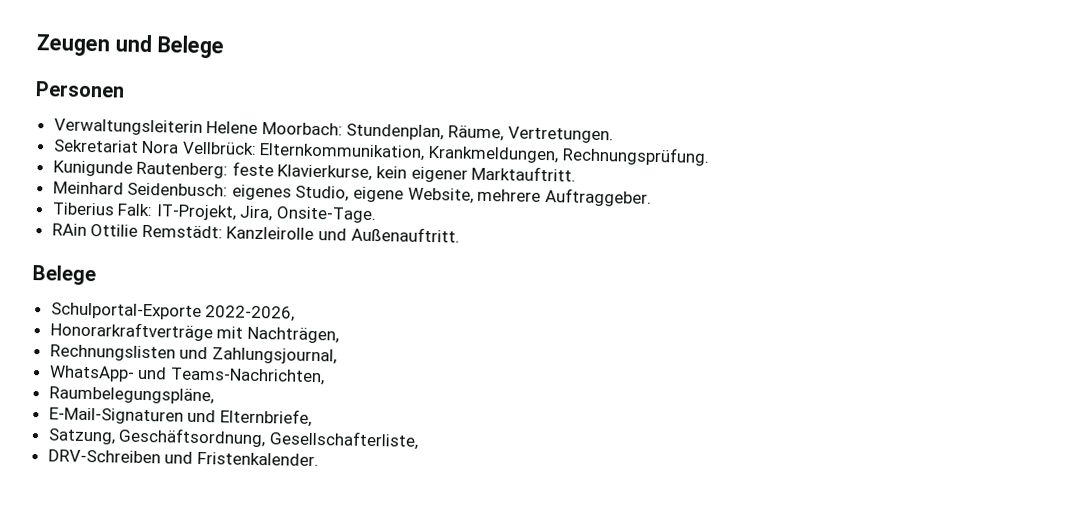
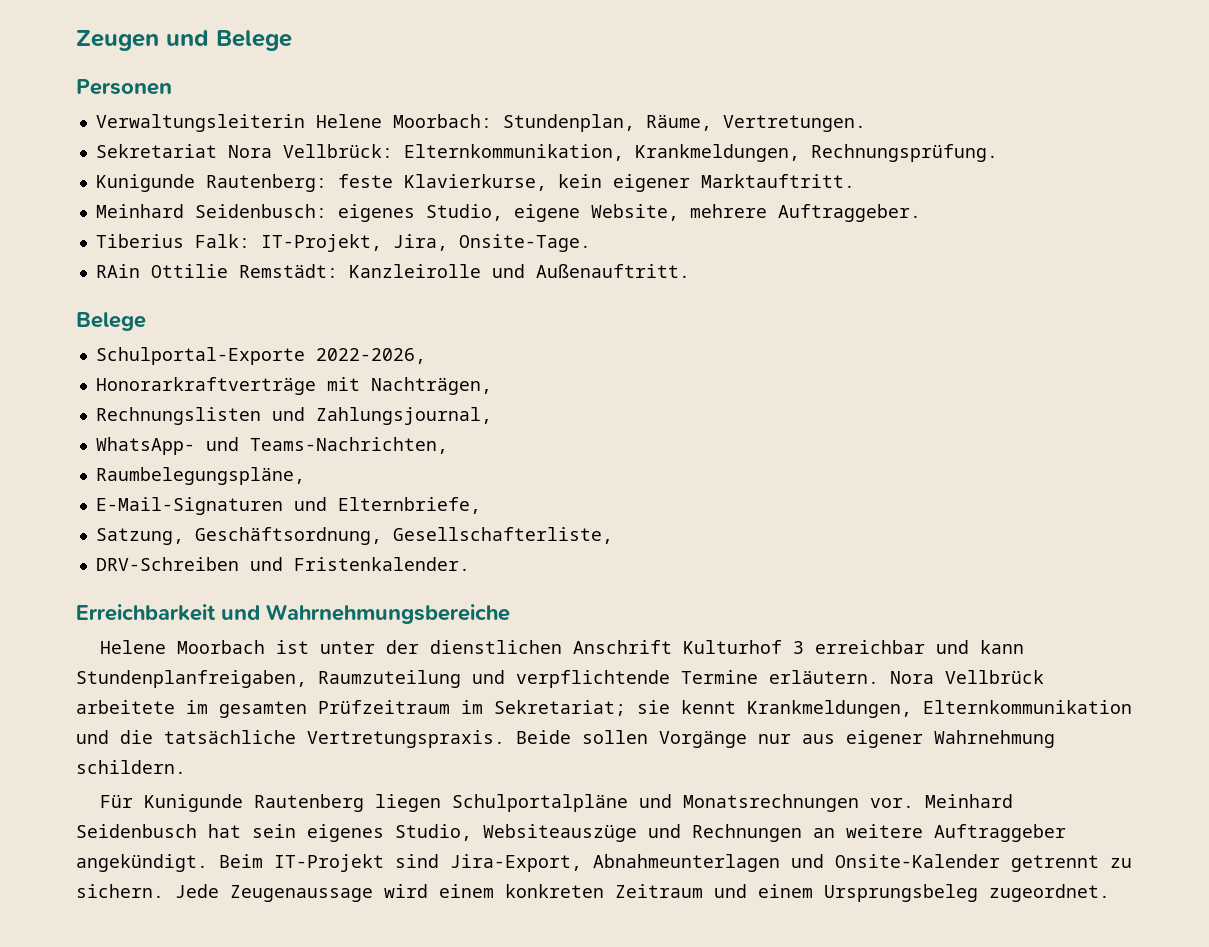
+ Erreichbarkeit und Wahrnehmungsbereiche
+ Helene Moorbach ist unter der dienstlichen Anschrift Kulturhof 3 erreichbar und kann Stundenplanfreigaben, Raumzuteilung und verpflichtende Termine erläutern. Nora Vellbrück arbeitete im gesamten Prüfzeitraum im Sekretariat; sie kennt Krankmeldungen, Elternkommunikation und die tatsächliche Vertretungspraxis. Beide sollen Vorgänge nur aus eigener Wahrnehmung schildern.
+ Für Kunigunde Rautenberg liegen Schulportalpläne und Monatsrechnungen vor. Meinhard Seidenbusch hat sein eigenes Studio, Websiteauszüge und Rechnungen an weitere Auftraggeber angekündigt. Beim IT-Projekt sind Jira-Export, Abnahmeunterlagen und Onsite-Kalender getrennt zu sichern. Jede Zeugenaussage wird einem konkreten Zeitraum und einem Ursprungsbeleg zugeordnet.

